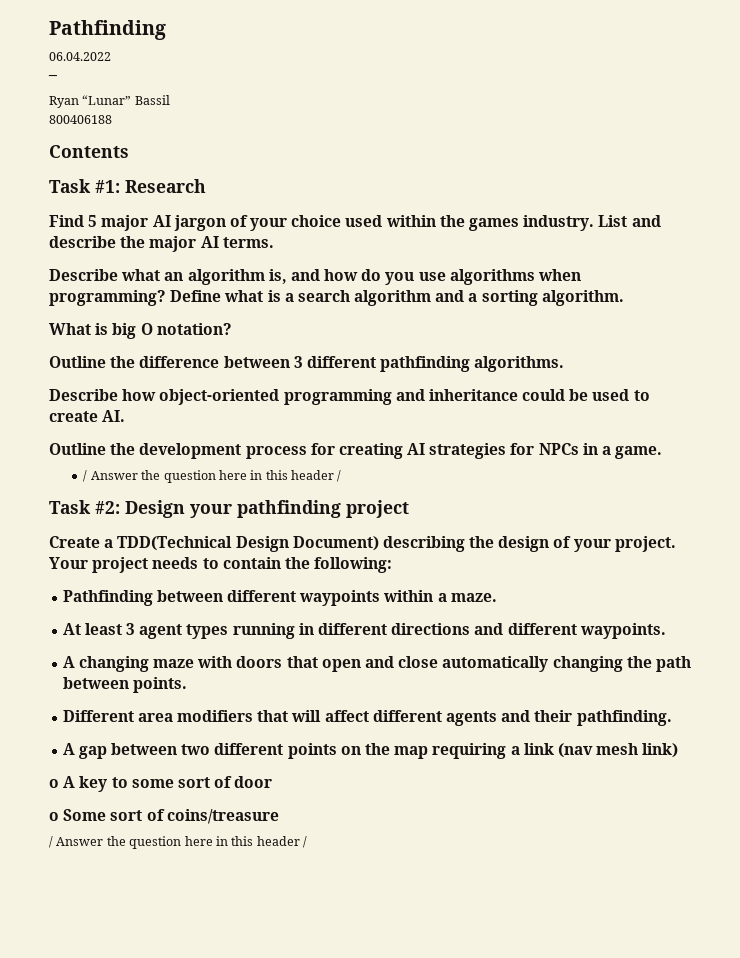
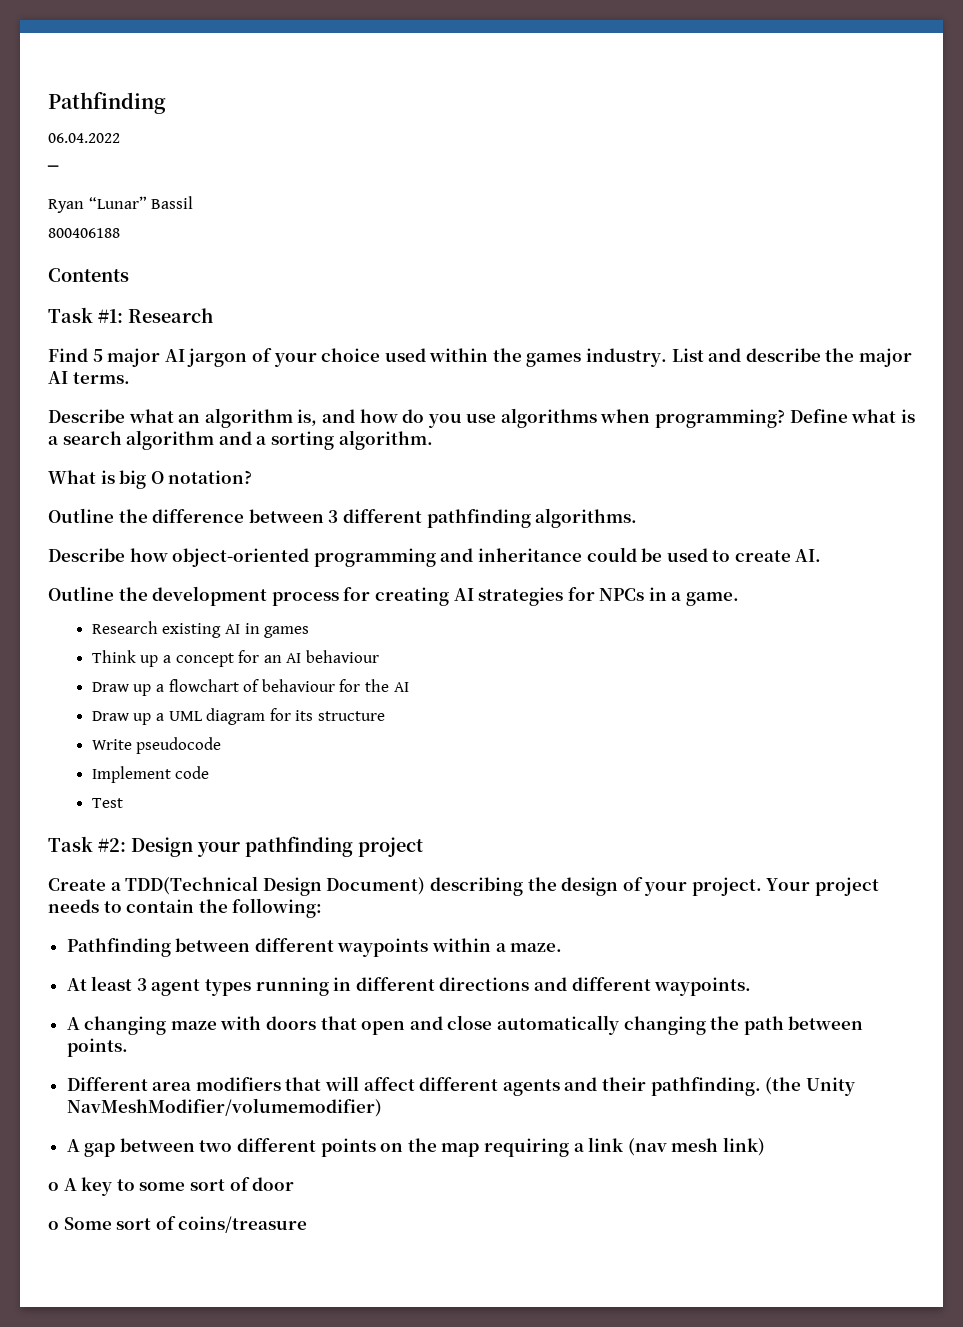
  Outline the development process for creating AI strategies for NPCs in a game.
- / Answer the question here in this header /
+ Research existing AI in games
+ Think up a concept for an AI behaviour
+ Draw up a flowchart of behaviour for the AI
+ Draw up a UML diagram for its structure
+ Write pseudocode
+ Implement code
+ Test
+ (the Unity NavMeshModifier/volumemodifier)
  o Some sort of coins/treasure
- / Answer the question here in this header /

